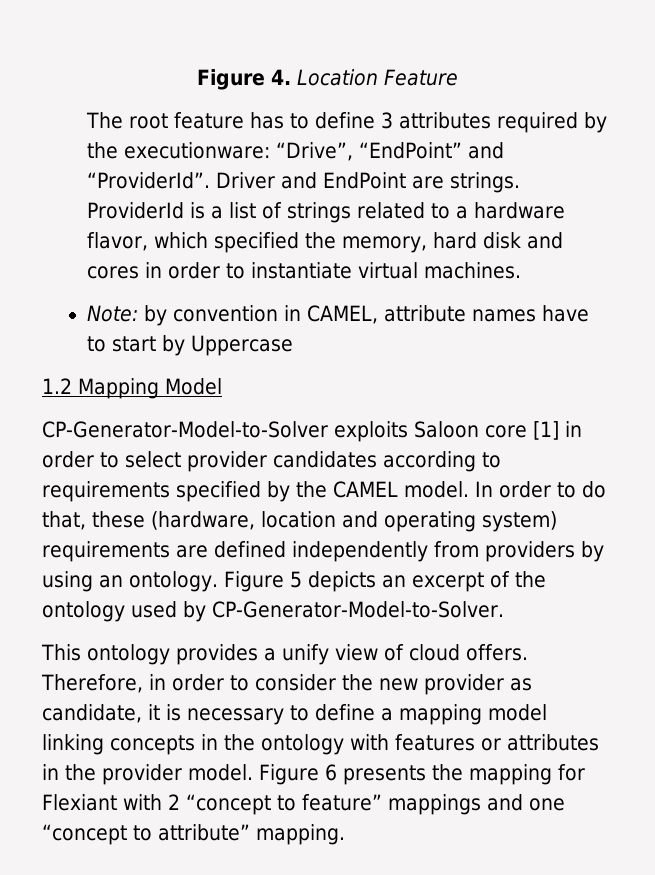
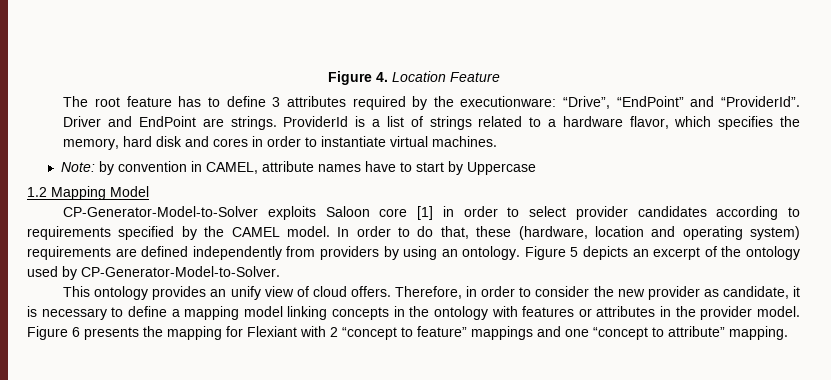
- ProviderId is a list of strings related to a hardware flavor, which specified the memory, hard disk and cores in order to instantiate virtual machines.
+ ProviderId is a list of strings related to a hardware flavor, which specifies the memory, hard disk and cores in order to instantiate virtual machines.
- This ontology provides a unify view of cloud offers.
+ This ontology provides an unify view of cloud offers.

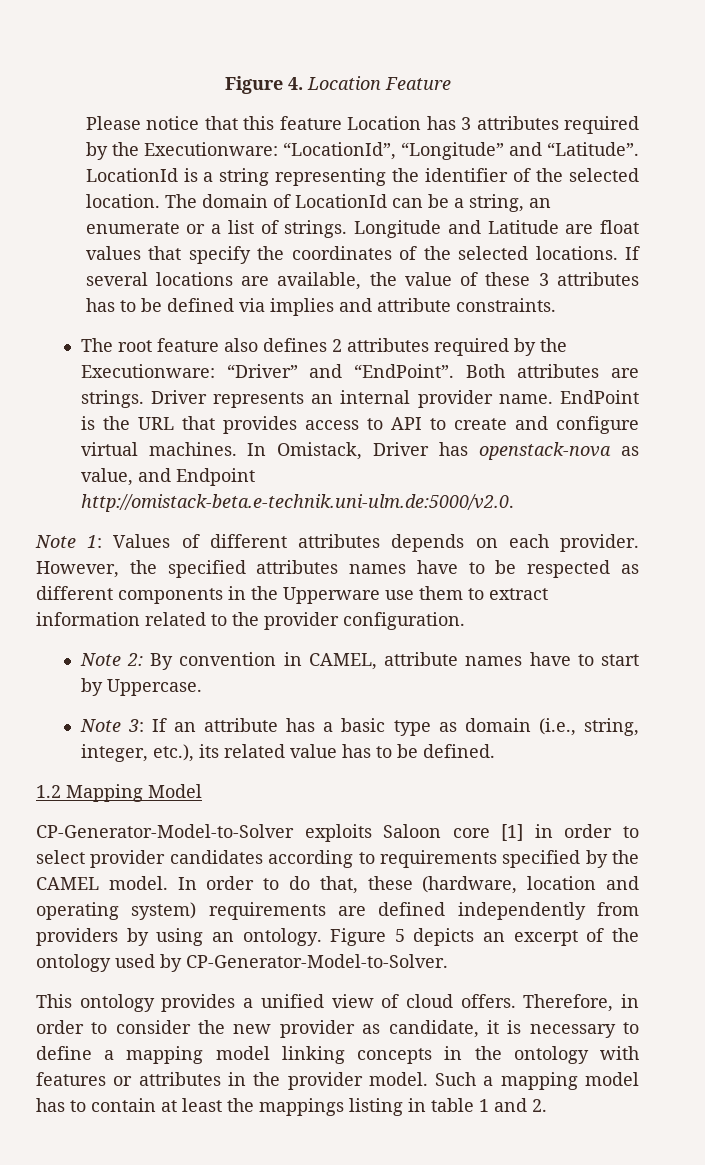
- The root feature has to define 3 attributes required by the executionware: “Drive”, “EndPoint” and “ProviderId”. Driver and EndPoint are strings. ProviderId is a list of strings related to a hardware flavor, which specifies the memory, hard disk and cores in order to instantiate virtual machines.
- Note: by convention in CAMEL, attribute names have to start by Uppercase
+ Please notice that this feature Location has 3 attributes required by the Executionware: “LocationId”, “Longitude” and “Latitude”. LocationId is a string representing the identifier of the selected location. The domain of LocationId can be a string, an enumerate or a list of strings. Longitude and Latitude are float values that specify the coordinates of the selected locations. If several locations are available, the value of these 3 attributes has to be defined via implies and attribute constraints.
+ The root feature also defines 2 attributes required by the Executionware: “Driver” and “EndPoint”. Both attributes are strings. Driver represents an internal provider name. EndPoint is the URL that provides access to API to create and configure virtual machines. In Omistack, Driver has openstack-nova as value, and Endpoint http://omistack-beta.e-technik.uni-ulm.de:5000/v2.0.
+ Note 1: Values of different attributes depends on each provider. However, the specified attributes names have to be respected as different components in the Upperware use them to extract information related to the provider configuration.
+ Note 2: By convention in CAMEL, attribute names have to start by Uppercase.
+ Note 3: If an attribute has a basic type as domain (i.e., string, integer, etc.), its related value has to be defined.
- This ontology provides an unify view of cloud offers.
+ This ontology provides a unified view of cloud offers.
- Figure 6 presents the mapping for Flexiant with 2 “concept to feature” mappings and one “concept to attribute” mapping.
+ Such a mapping model has to contain at least the mappings listing in table 1 and 2.

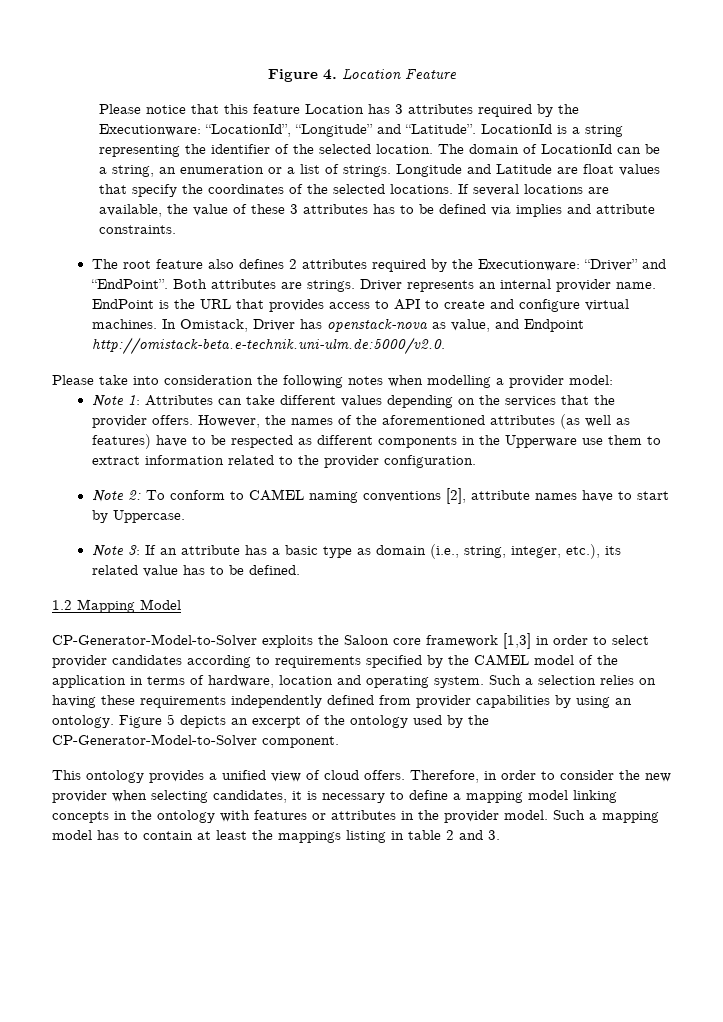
- The domain of LocationId can be a string, an enumerate or a list of strings.
+ The domain of LocationId can be a string, an enumeration or a list of strings.
- Note 1: Values of different attributes depends on each provider. However, the specified attributes names have to be respected as different components in the Upperware use them to extract information related to the provider configuration.
+ Please take into consideration the following notes when modelling a provider model:
+ Note 1: Attributes can take different values depending on the services that the provider offers. However, the names of the aforementioned attributes (as well as features) have to be respected as different components in the Upperware use them to extract information related to the provider configuration.
- Note 2: By convention in CAMEL, attribute names have to start by Uppercase.
+ Note 2: To conform to CAMEL naming conventions [2], attribute names have to start by Uppercase.
- CP-Generator-Model-to-Solver exploits Saloon core [1] in order to select provider candidates according to requirements specified by the CAMEL model. In order to do that, these (hardware, location and operating system) requirements are defined independently from providers by using an ontology.
+ CP-Generator-Model-to-Solver exploits the Saloon core framework [1,3] in order to select provider candidates according to requirements specified by the CAMEL model of the application in terms of hardware, location and operating system. Such a selection relies on having these requirements independently defined from provider capabilities by using an ontology.
- Figure 5 depicts an excerpt of the ontology used by CP-Generator-Model-to-Solver.
+ Figure 5 depicts an excerpt of the ontology used by the CP-Generator-Model-to-Solver component.
- Therefore, in order to consider the new provider as candidate, it is necessary to define a mapping model linking concepts in the ontology with features or attributes in the provider model.
+ Therefore, in order to consider the new provider when selecting candidates, it is necessary to define a mapping model linking concepts in the ontology with features or attributes in the provider model.
- Such a mapping model has to contain at least the mappings listing in table 1 and 2.
+ Such a mapping model has to contain at least the mappings listing in table 2 and 3.

